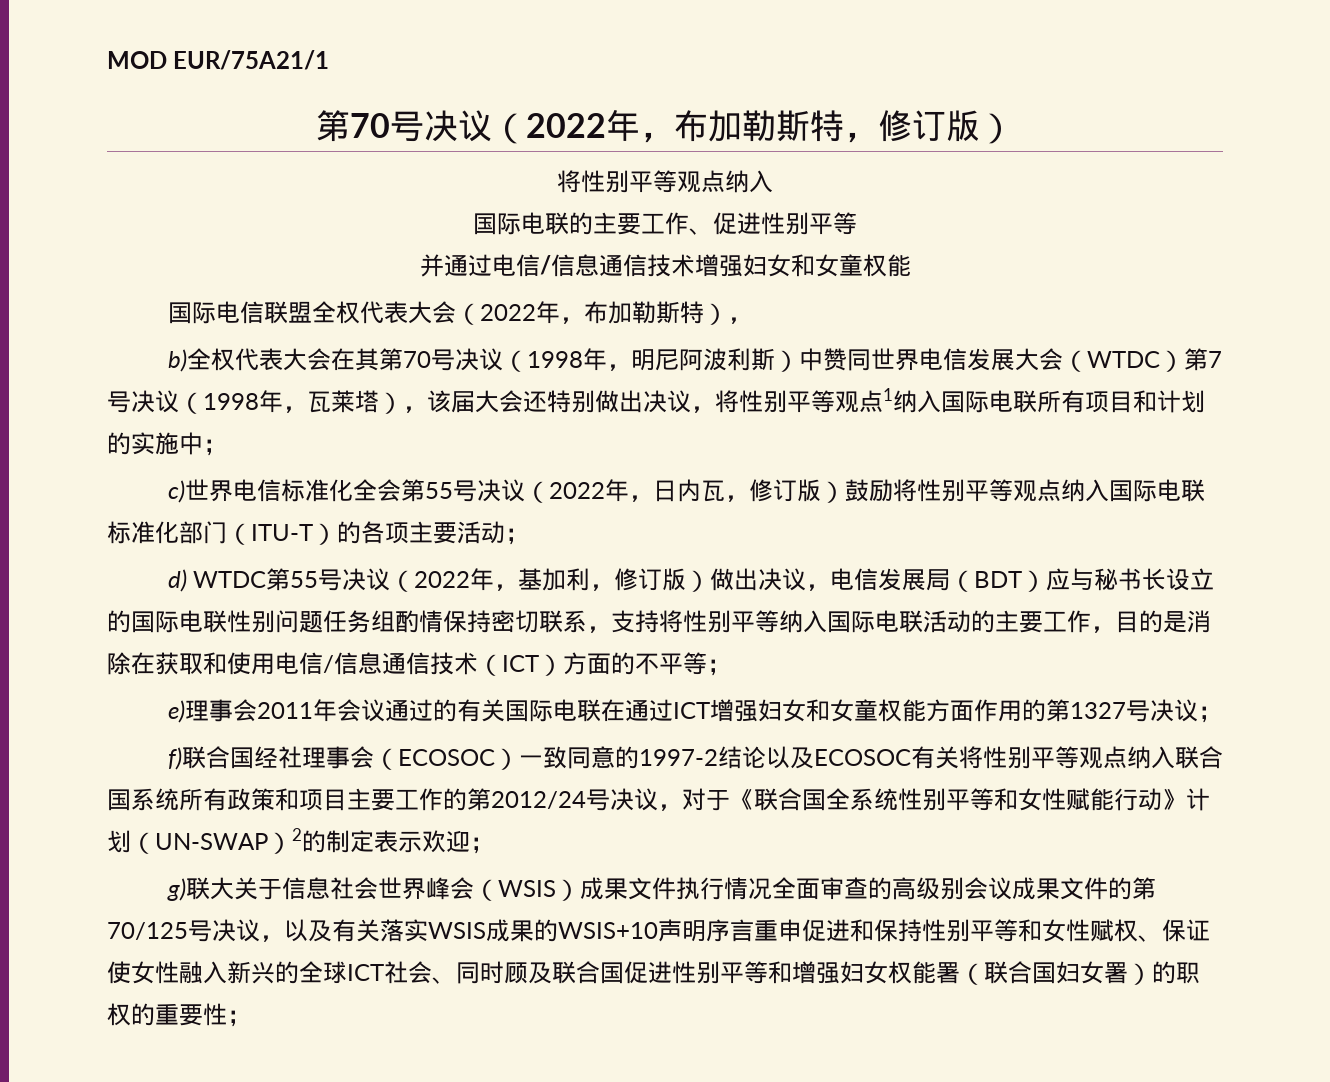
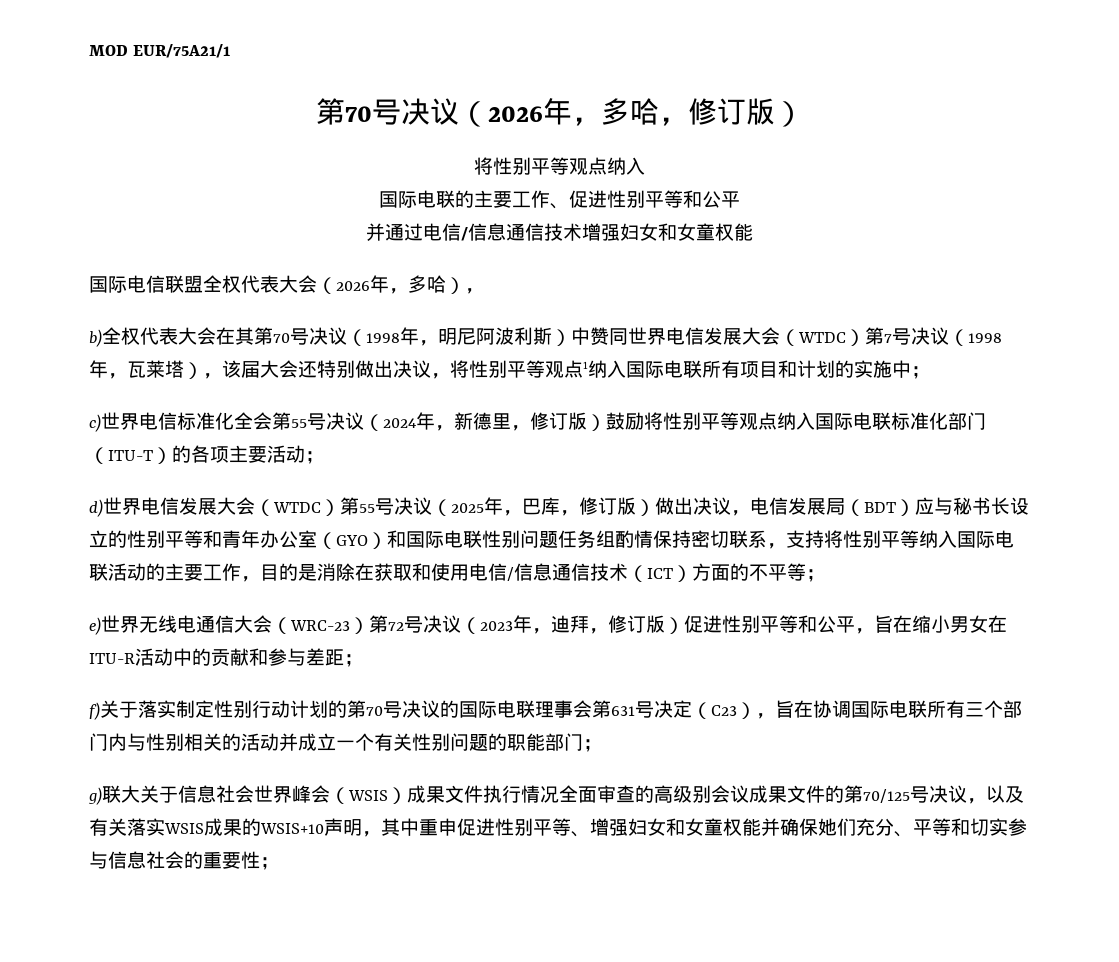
- 第70号决议（2022年，布加勒斯特，修订版）
+ 第70号决议（2026年，多哈，修订版）
- 国际电联的主要工作、促进性别平等
+ 国际电联的主要工作、促进性别平等和公平
- 国际电信联盟全权代表大会（2022年，布加勒斯特），
+ 国际电信联盟全权代表大会（2026年，多哈），
- c)世界电信标准化全会第55号决议（2022年，日内瓦，修订版）鼓励将性别平等观点纳入国际电联标准化部门（ITU-T）的各项主要活动；
+ c)世界电信标准化全会第55号决议（2024年，新德里，修订版）鼓励将性别平等观点纳入国际电联标准化部门（ITU-T）的各项主要活动；
- d) WTDC第55号决议（2022年，基加利，修订版）做出决议，电信发展局（BDT）应与秘书长设立的国际电联性别问题任务组酌情保持密切联系，支持将性别平等纳入国际电联活动的主要工作，目的是消除在获取和使用电信/信息通信技术（ICT）方面的不平等；
+ d)世界电信发展大会（WTDC）第55号决议（2025年，巴库，修订版）做出决议，电信发展局（BDT）应与秘书长设立的性别平等和青年办公室（GYO）和国际电联性别问题任务组酌情保持密切联系，支持将性别平等纳入国际电联活动的主要工作，目的是消除在获取和使用电信/信息通信技术（ICT）方面的不平等；
- e)理事会2011年会议通过的有关国际电联在通过ICT增强妇女和女童权能方面作用的第1327号决议；
- f)联合国经社理事会（ECOSOC）一致同意的1997-2结论以及ECOSOC有关将性别平等观点纳入联合国系统所有政策和项目主要工作的第2012/24号决议，对于《联合国全系统性别平等和女性赋能行动》计划（UN-SWAP）2的制定表示欢迎；
+ e)世界无线电通信大会（WRC-23）第72号决议（2023年，迪拜，修订版）促进性别平等和公平，旨在缩小男女在ITU-R活动中的贡献和参与差距；
+ f)关于落实制定性别行动计划的第70号决议的国际电联理事会第631号决定（C23），旨在协调国际电联所有三个部门内与性别相关的活动并成立一个有关性别问题的职能部门；
- g)联大关于信息社会世界峰会（WSIS）成果文件执行情况全面审查的高级别会议成果文件的第70/125号决议，以及有关落实WSIS成果的WSIS+10声明序言重申促进和保持性别平等和女性赋权、保证使女性融入新兴的全球ICT社会、同时顾及联合国促进性别平等和增强妇女权能署（联合国妇女署）的职权的重要性；
+ g)联大关于信息社会世界峰会（WSIS）成果文件执行情况全面审查的高级别会议成果文件的第70/125号决议，以及有关落实WSIS成果的WSIS+10声明，其中重申促进性别平等、增强妇女和女童权能并确保她们充分、平等和切实参与信息社会的重要性；

